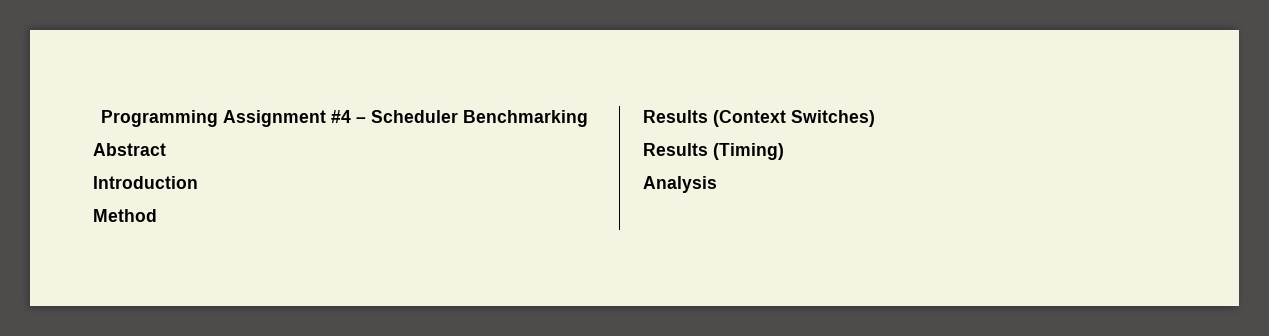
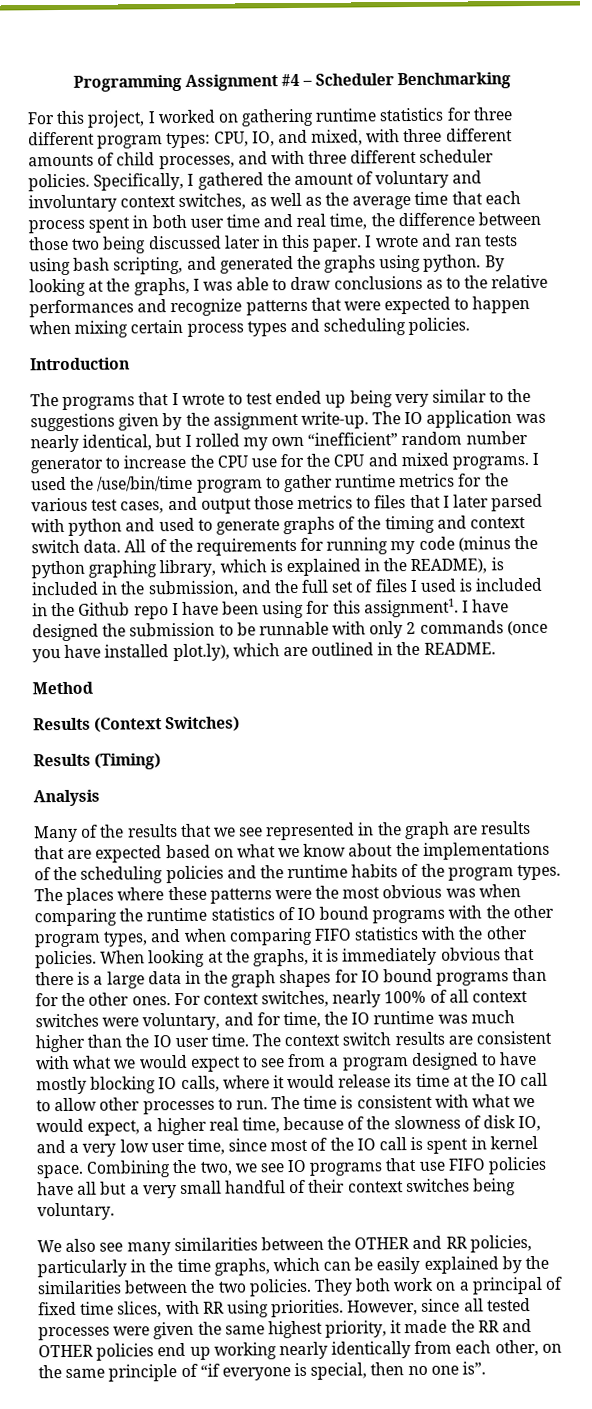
- Abstract
+ For this project, I worked on gathering runtime statistics for three different program types: CPU, IO, and mixed, with three different amounts of child processes, and with three different scheduler policies. Specifically, I gathered the amount of voluntary and involuntary context switches, as well as the average time that each process spent in both user time and real time, the difference between those two being discussed later in this paper. I wrote and ran tests using bash scripting, and generated the graphs using python. By looking at the graphs, I was able to draw conclusions as to the relative performances and recognize patterns that were expected to happen when mixing certain process types and scheduling policies.
  Introduction
+ The programs that I wrote to test ended up being very similar to the suggestions given by the assignment write-up. The IO application was nearly identical, but I rolled my own “inefficient” random number generator to increase the CPU use for the CPU and mixed programs. I used the /use/bin/time program to gather runtime metrics for the various test cases, and output those metrics to files that I later parsed with python and used to generate graphs of the timing and context switch data. All of the requirements for running my code (minus the python graphing library, which is explained in the README), is included in the submission, and the full set of files I used is included in the Github repo I have been using for this assignment1. I have designed the submission to be runnable with only 2 commands (once you have installed plot.ly), which are outlined in the README.
+ Many of the results that we see represented in the graph are results that are expected based on what we know about the implementations of the scheduling policies and the runtime habits of the program types. The places where these patterns were the most obvious was when comparing the runtime statistics of IO bound programs with the other program types, and when comparing FIFO statistics with the other policies. When looking at the graphs, it is immediately obvious that there is a large data in the graph shapes for IO bound programs than for the other ones. For context switches, nearly 100% of all context switches were voluntary, and for time, the IO runtime was much higher than the IO user time. The context switch results are consistent with what we would expect to see from a program designed to have mostly blocking IO calls, where it would release its time at the IO call to allow other processes to run. The time is consistent with what we would expect, a higher real time, because of the slowness of disk IO, and a very low user time, since most of the IO call is spent in kernel space. Combining the two, we see IO programs that use FIFO policies have all but a very small handful of their context switches being voluntary.
+ We also see many similarities between the OTHER and RR policies, particularly in the time graphs, which can be easily explained by the similarities between the two policies. They both work on a principal of fixed time slices, with RR using priorities. However, since all tested processes were given the same highest priority, it made the RR and OTHER policies end up working nearly identically from each other, on the same principle of “if everyone is special, then no one is”.

